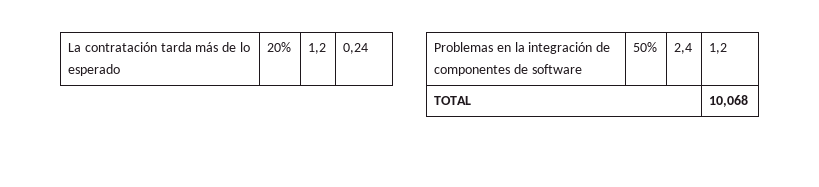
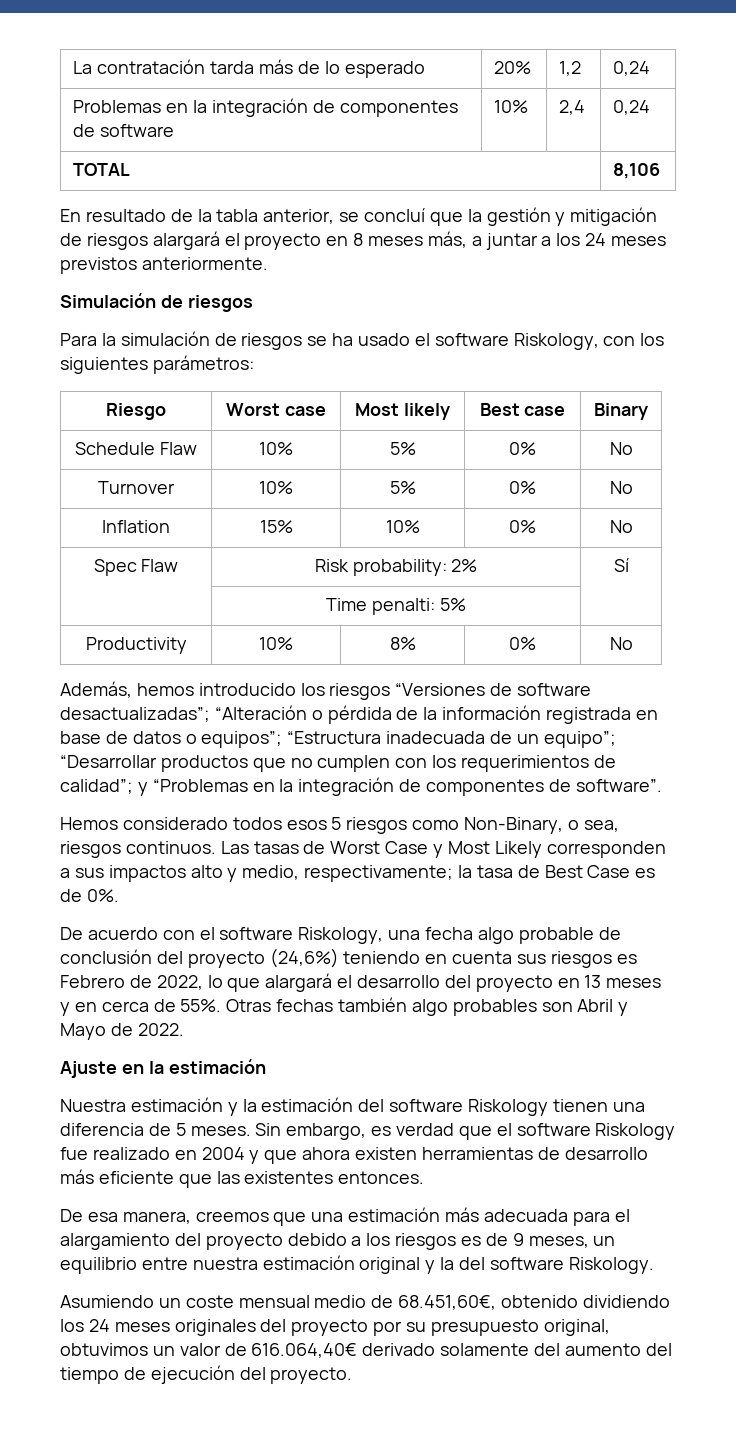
- Problemas en la integración de componentes de software | 50% | 2,4 | 1,2
+ Problemas en la integración de componentes de software | 10% | 2,4 | 0,24
- TOTAL | 10,068
+ TOTAL | 8,106
+ En resultado de la tabla anterior, se concluí que la gestión y mitigación de riesgos alargará el proyecto en 8 meses más, a juntar a los 24 meses previstos anteriormente.
+ Simulación de riesgos
+ Para la simulación de riesgos se ha usado el software Riskology, con los siguientes parámetros:
+ Riesgo | Worst case | Most likely | Best case | Binary
+ Schedule Flaw | 10% | 5% | 0% | No
+ Turnover | 10% | 5% | 0% | No
+ Inflation | 15% | 10% | 0% | No
+ Spec Flaw | Risk probability: 2% | Sí
+ | Time penalti: 5% |
+ Productivity | 10% | 8% | 0% | No
+ Además, hemos introducido los riesgos “Versiones de software desactualizadas”; “Alteración o pérdida de la información registrada en base de datos o equipos”; “Estructura inadecuada de un equipo”; “Desarrollar productos que no cumplen con los requerimientos de calidad”; y “Problemas en la integración de componentes de software”.
+ Hemos considerado todos esos 5 riesgos como Non-Binary, o sea, riesgos continuos. Las tasas de Worst Case y Most Likely corresponden a sus impactos alto y medio, respectivamente; la tasa de Best Case es de 0%.
+ De acuerdo con el software Riskology, una fecha algo probable de conclusión del proyecto (24,6%) teniendo en cuenta sus riesgos es Febrero de 2022, lo que alargará el desarrollo del proyecto en 13 meses y en cerca de 55%. Otras fechas también algo probables son Abril y Mayo de 2022.
+ Ajuste en la estimación
+ Nuestra estimación y la estimación del software Riskology tienen una diferencia de 5 meses. Sin embargo, es verdad que el software Riskology fue realizado en 2004 y que ahora existen herramientas de desarrollo más eficiente que las existentes entonces.
+ De esa manera, creemos que una estimación más adecuada para el alargamiento del proyecto debido a los riesgos es de 9 meses, un equilibrio entre nuestra estimación original y la del software Riskology.
+ Asumiendo un coste mensual medio de 68.451,60€, obtenido dividiendo los 24 meses originales del proyecto por su presupuesto original, obtuvimos un valor de 616.064,40€ derivado solamente del aumento del tiempo de ejecución del proyecto.

